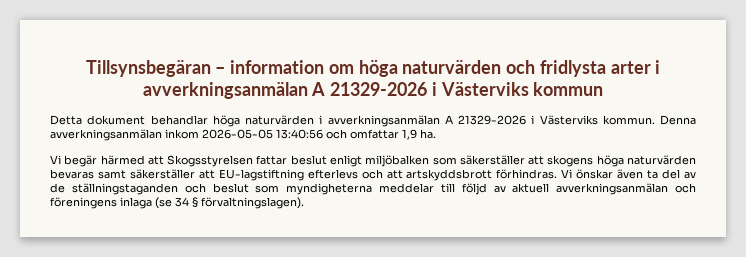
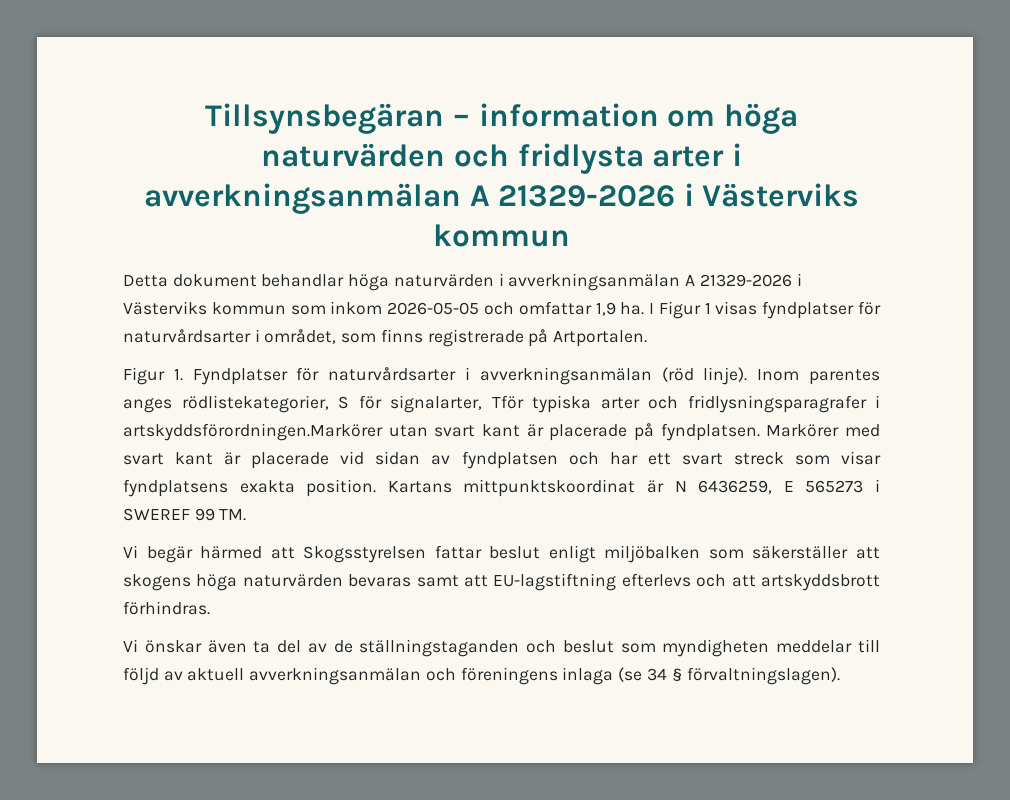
- Detta dokument behandlar höga naturvärden i avverkningsanmälan A 21329-2026 i Västerviks kommun. Denna avverkningsanmälan inkom 2026-05-05 13:40:56 och omfattar 1,9 ha.
+ Detta dokument behandlar höga naturvärden i avverkningsanmälan A 21329-2026 i Västerviks kommun som inkom 2026-05-05 och omfattar 1,9 ha. I Figur 1 visas fyndplatser för naturvårdsarter i området, som finns registrerade på Artportalen.
+ Figur 1. Fyndplatser för naturvårdsarter i avverkningsanmälan (röd linje). Inom parentes anges rödlistekategorier, S för signalarter, Tför typiska arter och fridlysningsparagrafer i artskyddsförordningen.Markörer utan svart kant är placerade på fyndplatsen. Markörer med svart kant är placerade vid sidan av fyndplatsen och har ett svart streck som visar fyndplatsens exakta position. Kartans mittpunktskoordinat är N 6436259, E 565273 i SWEREF 99 TM.
- Vi begär härmed att Skogsstyrelsen fattar beslut enligt miljöbalken som säkerställer att skogens höga naturvärden bevaras samt säkerställer att EU-lagstiftning efterlevs och att artskyddsbrott förhindras. Vi önskar även ta del av de ställningstaganden och beslut som myndigheterna meddelar till följd av aktuell avverkningsanmälan och föreningens inlaga (se 34 § förvaltningslagen).
+ Vi begär härmed att Skogsstyrelsen fattar beslut enligt miljöbalken som säkerställer att skogens höga naturvärden bevaras samt att EU-lagstiftning efterlevs och att artskyddsbrott förhindras.
+ Vi önskar även ta del av de ställningstaganden och beslut som myndigheten meddelar till följd av aktuell avverkningsanmälan och föreningens inlaga (se 34 § förvaltningslagen).

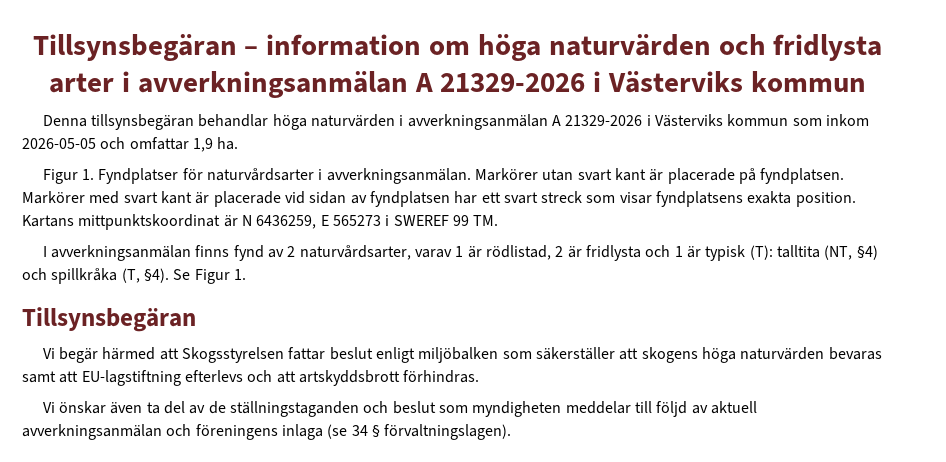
- Detta dokument behandlar höga naturvärden i avverkningsanmälan A 21329-2026 i Västerviks kommun som inkom 2026-05-05 och omfattar 1,9 ha. I Figur 1 visas fyndplatser för naturvårdsarter i området, som finns registrerade på Artportalen.
+ Denna tillsynsbegäran behandlar höga naturvärden i avverkningsanmälan A 21329-2026 i Västerviks kommun som inkom 2026-05-05 och omfattar 1,9 ha.
- Figur 1. Fyndplatser för naturvårdsarter i avverkningsanmälan (röd linje). Inom parentes anges rödlistekategorier, S för signalarter, Tför typiska arter och fridlysningsparagrafer i artskyddsförordningen.Markörer utan svart kant är placerade på fyndplatsen.
+ Figur 1. Fyndplatser för naturvårdsarter i avverkningsanmälan. Markörer utan svart kant är placerade på fyndplatsen.
- Markörer med svart kant är placerade vid sidan av fyndplatsen och har ett svart streck som visar fyndplatsens exakta position.
+ Markörer med svart kant är placerade vid sidan av fyndplatsen har ett svart streck som visar fyndplatsens exakta position.
+ I avverkningsanmälan finns fynd av 2 naturvårdsarter, varav 1 är rödlistad, 2 är fridlysta och 1 är typisk (T): talltita (NT, §4) och spillkråka (T, §4). Se Figur 1.
+ Tillsynsbegäran

